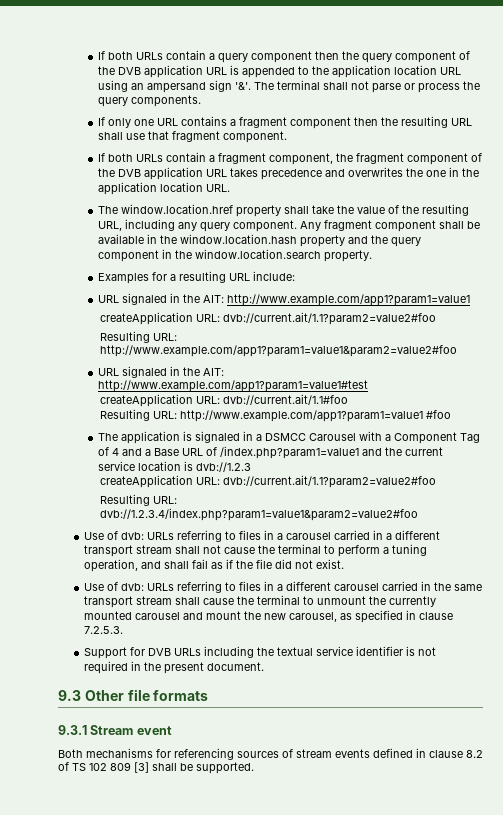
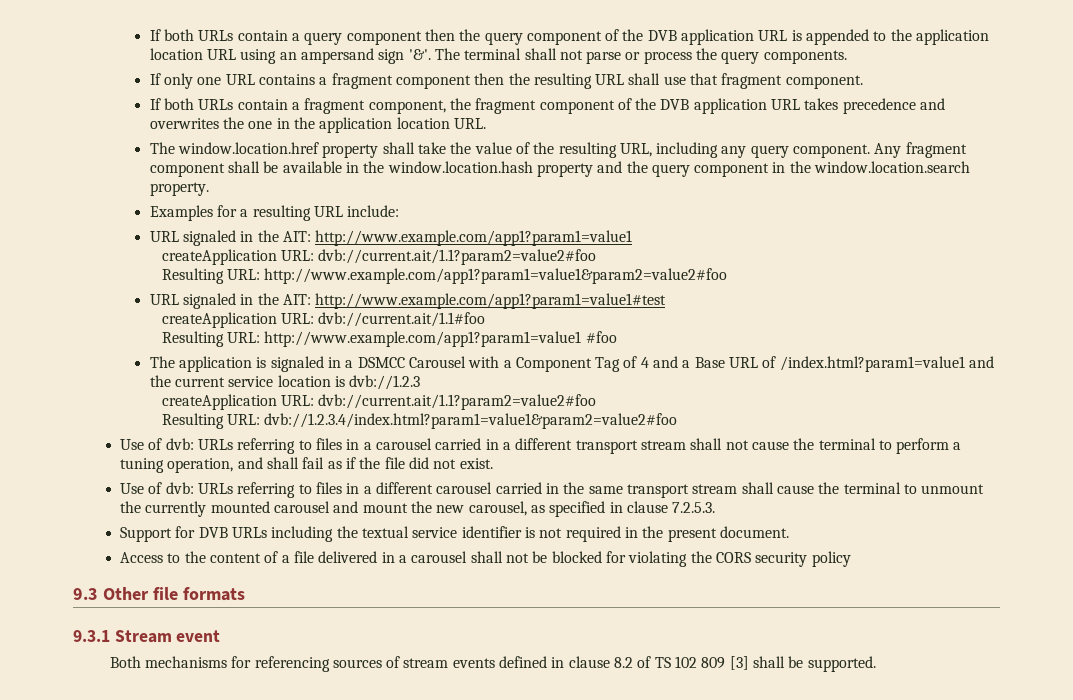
- The application is signaled in a DSMCC Carousel with a Component Tag of 4 and a Base URL of /index.php?param1=value1 and the current service location is dvb://1.2.3
+ The application is signaled in a DSMCC Carousel with a Component Tag of 4 and a Base URL of /index.html?param1=value1 and the current service location is dvb://1.2.3
- Resulting URL: dvb://1.2.3.4/index.php?param1=value1&param2=value2#foo
+ Resulting URL: dvb://1.2.3.4/index.html?param1=value1&param2=value2#foo
+ Access to the content of a file delivered in a carousel shall not be blocked for violating the CORS security policy

